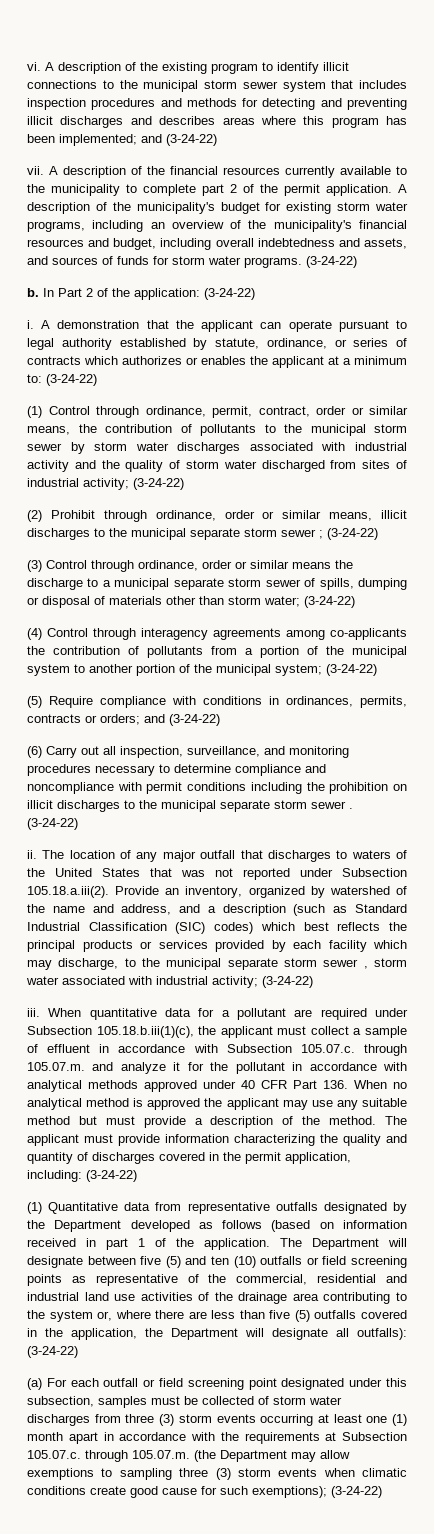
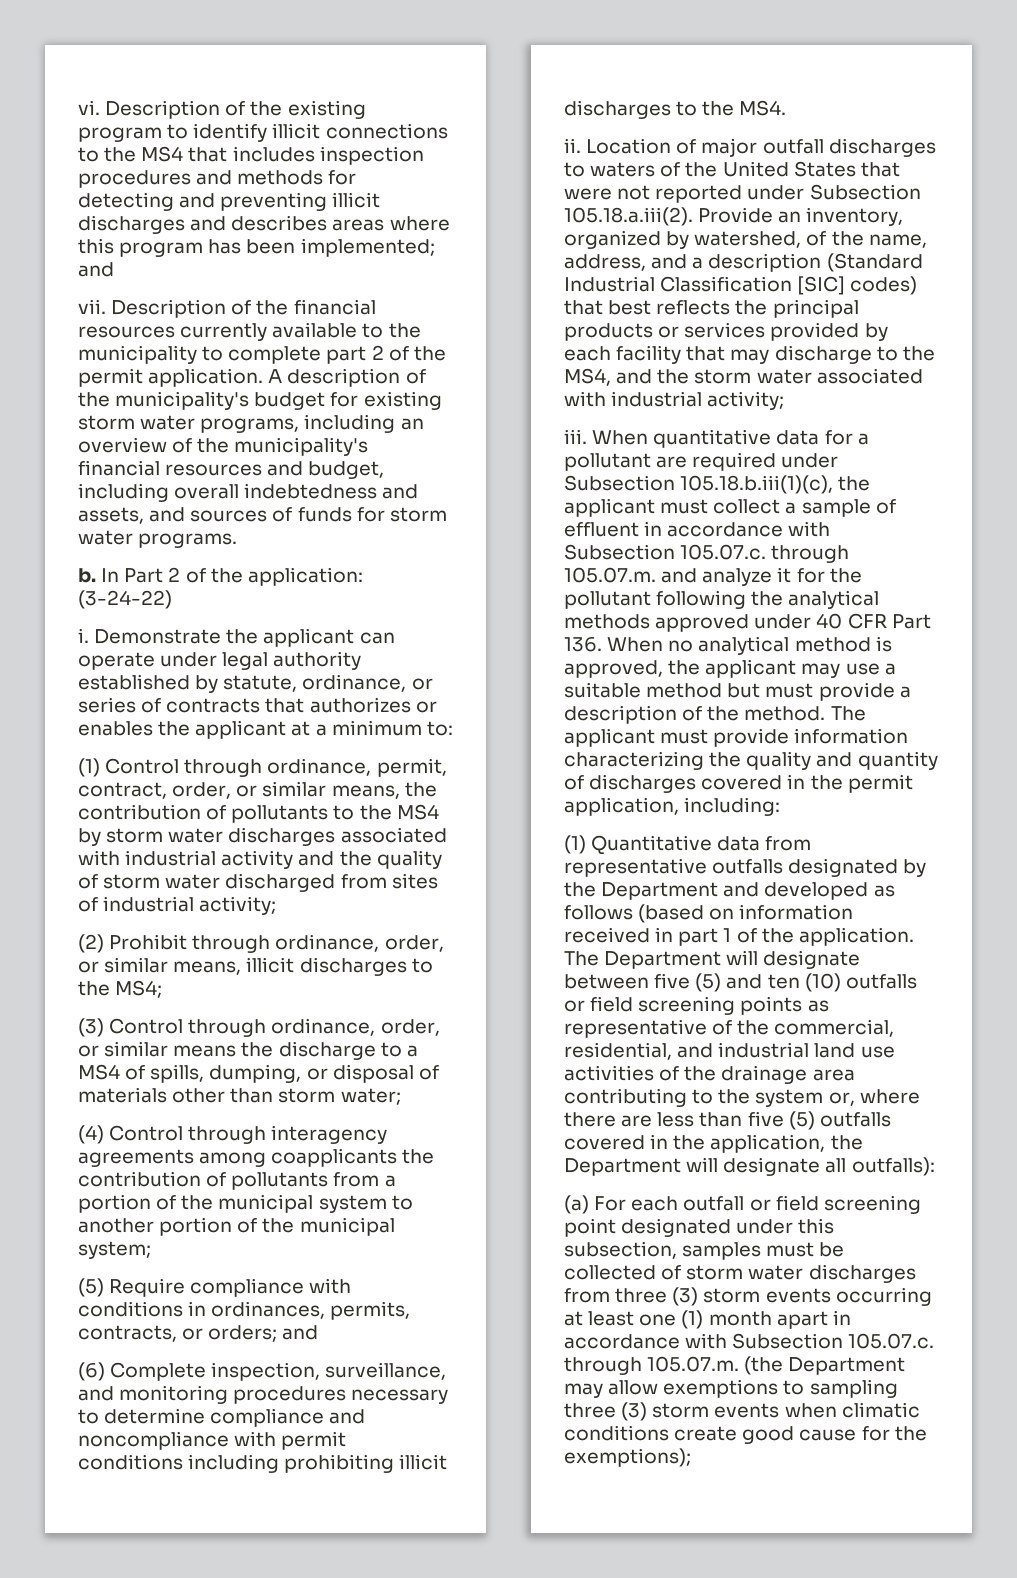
- A description of the existing program to identify illicit connections to the municipal storm sewer system that includes inspection procedures and methods for detecting and preventing illicit discharges and describes areas where this program has been implemented; and (3-24-22)
+ Description of the existing program to identify illicit connections to the MS4 that includes inspection procedures and methods for detecting and preventing illicit discharges and describes areas where this program has been implemented; and
- A description of the financial resources currently available to the municipality to complete part 2 of the permit application.
+ Description of the financial resources currently available to the municipality to complete part 2 of the permit application.
- A description of the municipality's budget for existing storm water programs, including an overview of the municipality's financial resources and budget, including overall indebtedness and assets, and sources of funds for storm water programs. (3-24-22)
+ A description of the municipality's budget for existing storm water programs, including an overview of the municipality's financial resources and budget, including overall indebtedness and assets, and sources of funds for storm water programs.
- A demonstration that the applicant can operate pursuant to legal authority established by statute, ordinance, or series of contracts which authorizes or enables the applicant at a minimum to: (3-24-22)
+ Demonstrate the applicant can operate under legal authority established by statute, ordinance, or series of contracts that authorizes or enables the applicant at a minimum to:
- (1) Control through ordinance, permit, contract, order or similar means, the contribution of pollutants to the municipal storm sewer by storm water discharges associated with industrial activity and the quality of storm water discharged from sites of industrial activity; (3-24-22)
+ (1) Control through ordinance, permit, contract, order, or similar means, the contribution of pollutants to the MS4 by storm water discharges associated with industrial activity and the quality of storm water discharged from sites of industrial activity;
- (2) Prohibit through ordinance, order or similar means, illicit discharges to the municipal separate storm sewer ; (3-24-22)
+ (2) Prohibit through ordinance, order, or similar means, illicit discharges to the MS4;
- (3) Control through ordinance, order or similar means the discharge to a municipal separate storm sewer of spills, dumping or disposal of materials other than storm water; (3-24-22)
+ (3) Control through ordinance, order, or similar means the discharge to a MS4 of spills, dumping, or disposal of materials other than storm water;
- (4) Control through interagency agreements among co-applicants the contribution of pollutants from a portion of the municipal system to another portion of the municipal system; (3-24-22)
+ (4) Control through interagency agreements among coapplicants the contribution of pollutants from a portion of the municipal system to another portion of the municipal system;
- (5) Require compliance with conditions in ordinances, permits, contracts or orders; and (3-24-22)
+ (5) Require compliance with conditions in ordinances, permits, contracts, or orders; and
- (6) Carry out all inspection, surveillance, and monitoring procedures necessary to determine compliance and noncompliance with permit conditions including the prohibition on illicit discharges to the municipal separate storm sewer . (3-24-22)
- ii. The location of any major outfall that discharges to waters of the United States that was not reported under Subsection 105.18.a.iii(2). Provide an inventory, organized by watershed of the name and address, and a description (such as Standard Industrial Classification (SIC) codes) which best reflects the principal products or services provided by each facility which may discharge, to the municipal separate storm sewer , storm water associated with industrial activity; (3-24-22)
+ (6) Complete inspection, surveillance, and monitoring procedures necessary to determine compliance and noncompliance with permit conditions including prohibiting illicit discharges to the MS4.
+ ii. Location of major outfall discharges to waters of the United States that were not reported under Subsection 105.18.a.iii(2). Provide an inventory, organized by watershed, of the name, address, and a description (Standard Industrial Classification [SIC] codes) that best reflects the principal products or services provided by each facility that may discharge to the MS4, and the storm water associated with industrial activity;
- When quantitative data for a pollutant are required under Subsection 105.18.b.iii(1)(c), the applicant must collect a sample of effluent in accordance with Subsection 105.07.c. through 105.07.m. and analyze it for the pollutant in accordance with analytical methods approved under 40 CFR Part 136. When no analytical method is approved the applicant may use any suitable method but must provide a description of the method.
+ When quantitative data for a pollutant are required under Subsection 105.18.b.iii(1)(c), the applicant must collect a sample of effluent in accordance with Subsection 105.07.c. through 105.07.m. and analyze it for the pollutant following the analytical methods approved under 40 CFR Part 136. When no analytical method is approved, the applicant may use a suitable method but must provide a description of the method.
- The applicant must provide information characterizing the quality and quantity of discharges covered in the permit application, including: (3-24-22)
+ The applicant must provide information characterizing the quality and quantity of discharges covered in the permit application, including:
- (1) Quantitative data from representative outfalls designated by the Department developed as follows (based on information received in part 1 of the application.
+ (1) Quantitative data from representative outfalls designated by the Department and developed as follows (based on information received in part 1 of the application.
- The Department will designate between five (5) and ten (10) outfalls or field screening points as representative of the commercial, residential and industrial land use activities of the drainage area contributing to the system or, where there are less than five (5) outfalls covered in the application, the Department will designate all outfalls): (3-24-22)
+ The Department will designate between five (5) and ten (10) outfalls or field screening points as representative of the commercial, residential, and industrial land use activities of the drainage area contributing to the system or, where there are less than five (5) outfalls covered in the application, the Department will designate all outfalls):
- (a) For each outfall or field screening point designated under this subsection, samples must be collected of storm water discharges from three (3) storm events occurring at least one (1) month apart in accordance with the requirements at Subsection 105.07.c. through 105.07.m. (the Department may allow exemptions to sampling three (3) storm events when climatic conditions create good cause for such exemptions); (3-24-22)
+ (a) For each outfall or field screening point designated under this subsection, samples must be collected of storm water discharges from three (3) storm events occurring at least one (1) month apart in accordance with Subsection 105.07.c. through 105.07.m. (the Department may allow exemptions to sampling three (3) storm events when climatic conditions create good cause for the exemptions);

